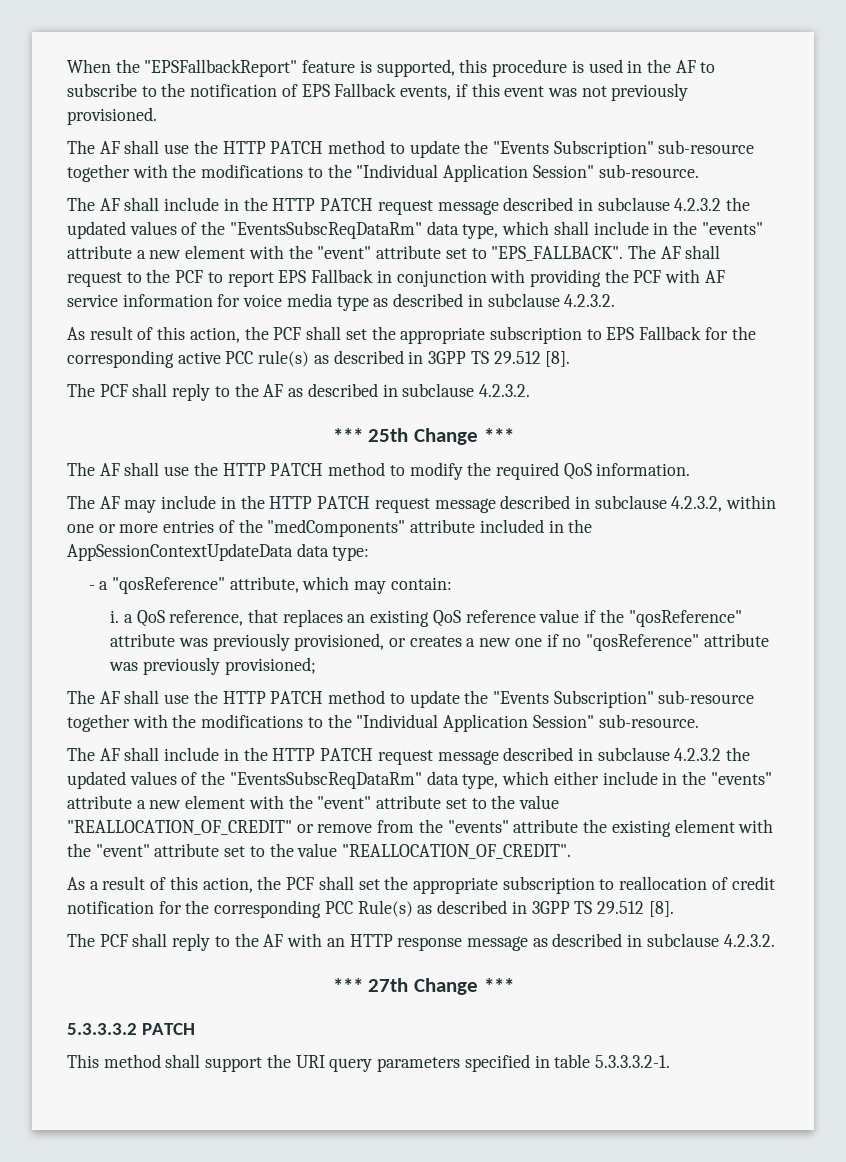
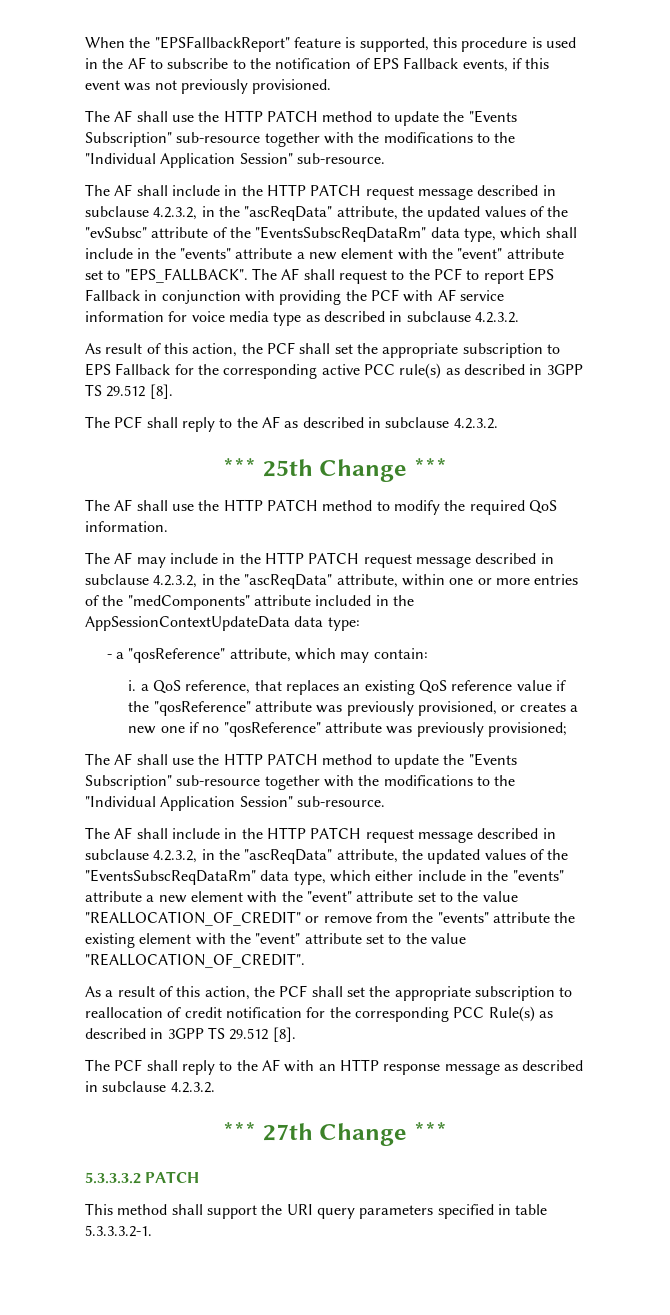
- The AF shall include in the HTTP PATCH request message described in subclause 4.2.3.2 the updated values of the "EventsSubscReqDataRm" data type, which shall include in the "events" attribute a new element with the "event" attribute set to "EPS_FALLBACK".
+ The AF shall include in the HTTP PATCH request message described in subclause 4.2.3.2, in the "ascReqData" attribute, the updated values of the "evSubsc" attribute of the "EventsSubscReqDataRm" data type, which shall include in the "events" attribute a new element with the "event" attribute set to "EPS_FALLBACK".
- The AF may include in the HTTP PATCH request message described in subclause 4.2.3.2, within one or more entries of the "medComponents" attribute included in the AppSessionContextUpdateData data type:
+ The AF may include in the HTTP PATCH request message described in subclause 4.2.3.2, in the "ascReqData" attribute, within one or more entries of the "medComponents" attribute included in the AppSessionContextUpdateData data type:
- The AF shall include in the HTTP PATCH request message described in subclause 4.2.3.2 the updated values of the "EventsSubscReqDataRm" data type, which either include in the "events" attribute a new element with the "event" attribute set to the value "REALLOCATION_OF_CREDIT" or remove from the "events" attribute the existing element with the "event" attribute set to the value "REALLOCATION_OF_CREDIT".
+ The AF shall include in the HTTP PATCH request message described in subclause 4.2.3.2, in the "ascReqData" attribute, the updated values of the "EventsSubscReqDataRm" data type, which either include in the "events" attribute a new element with the "event" attribute set to the value "REALLOCATION_OF_CREDIT" or remove from the "events" attribute the existing element with the "event" attribute set to the value "REALLOCATION_OF_CREDIT".

